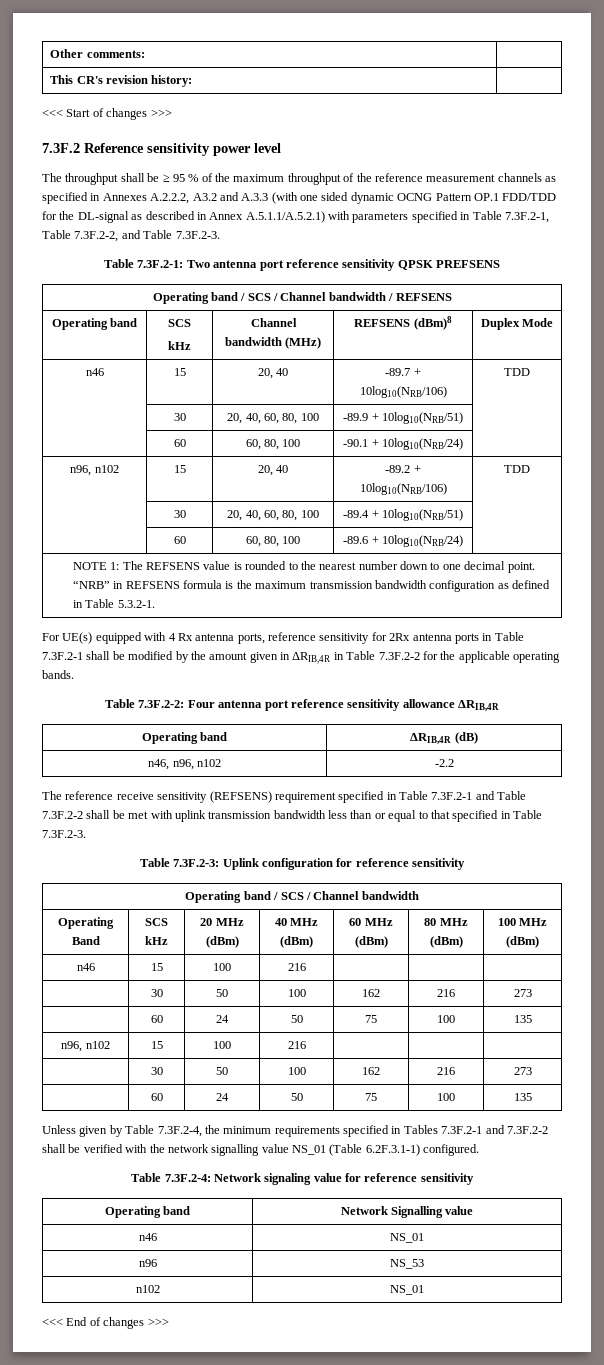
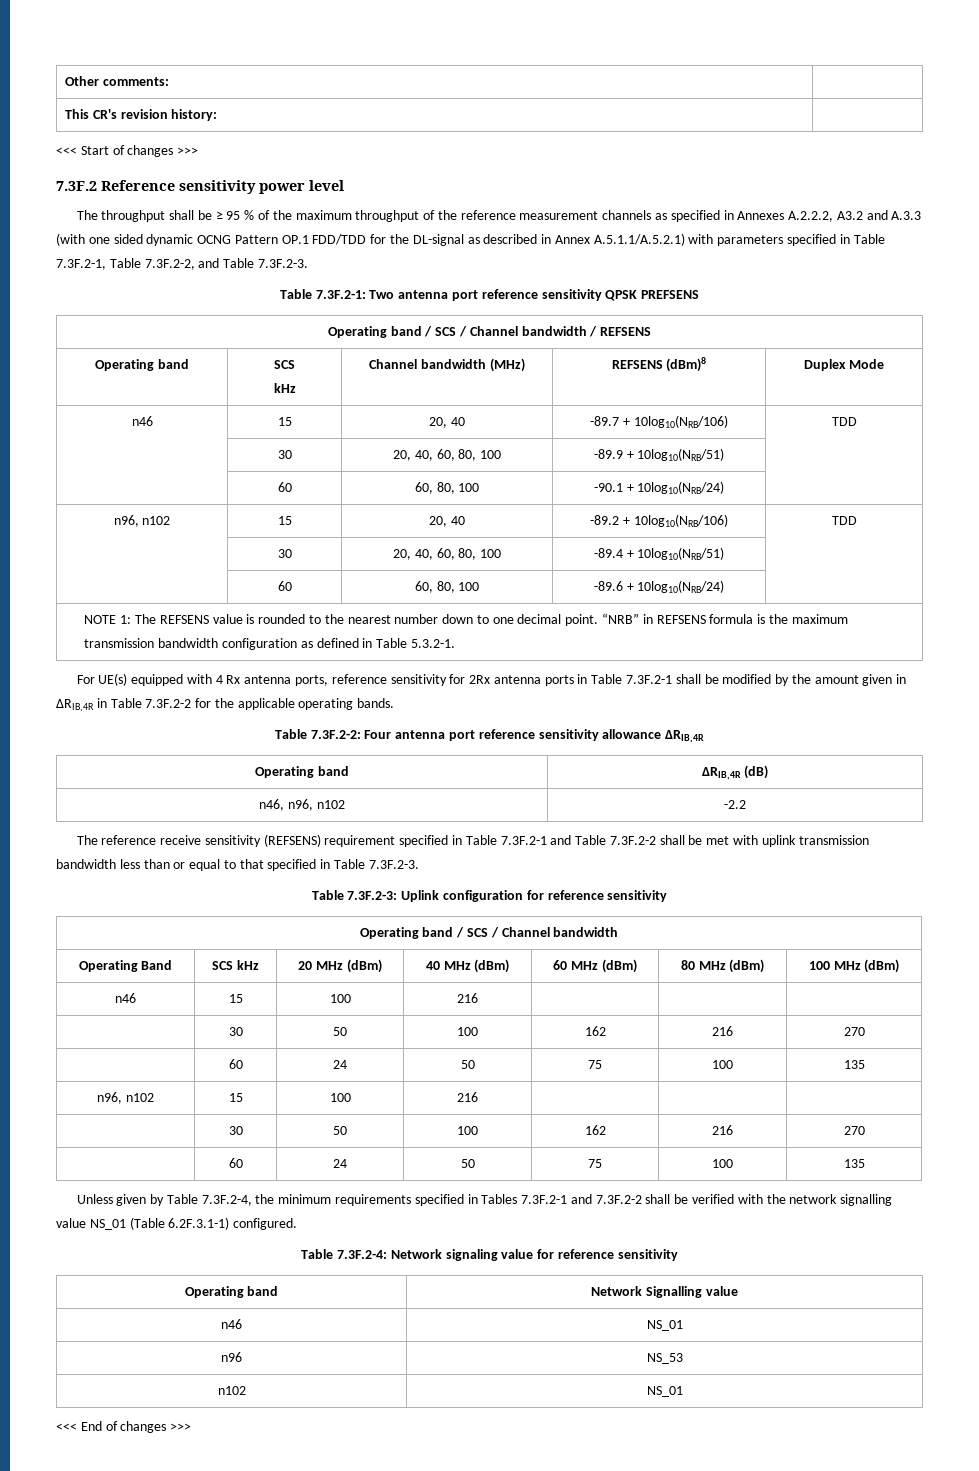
  n46 | 15 | 100 | 216 | | |
- | 30 | 50 | 100 | 162 | 216 | 273
+ | 30 | 50 | 100 | 162 | 216 | 270
  n96, n102 | 15 | 100 | 216 | | |
- | 30 | 50 | 100 | 162 | 216 | 273
+ | 30 | 50 | 100 | 162 | 216 | 270

